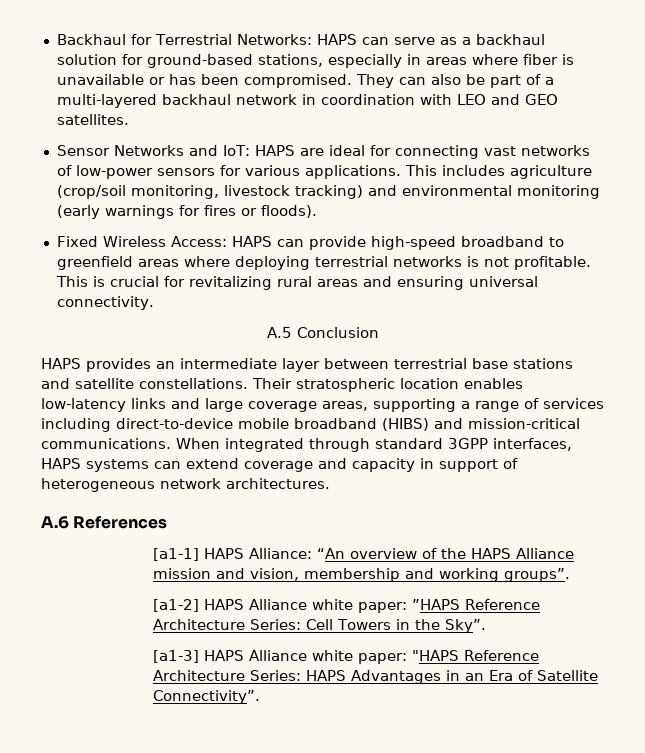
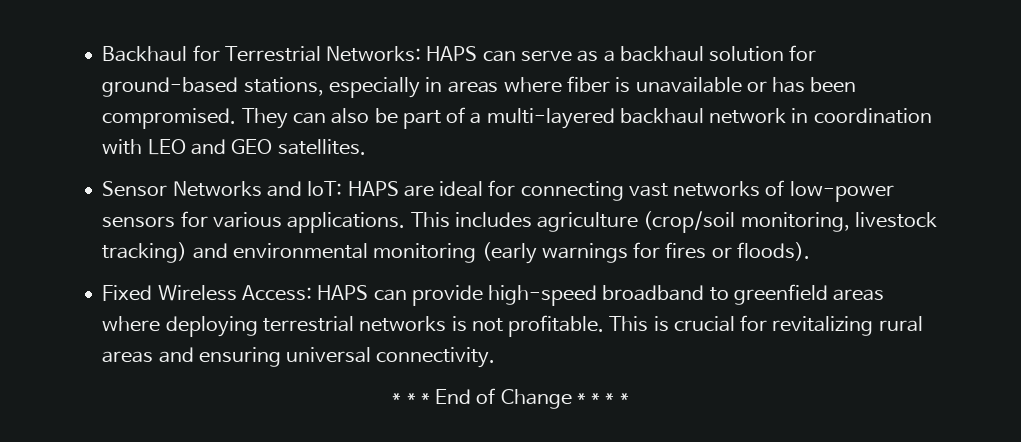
- A.5 Conclusion
- HAPS provides an intermediate layer between terrestrial base stations and satellite constellations. Their stratospheric location enables low‑latency links and large coverage areas, supporting a range of services including direct‑to‑device mobile broadband (HIBS) and mission‑critical communications. When integrated through standard 3GPP interfaces, HAPS systems can extend coverage and capacity in support of heterogeneous network architectures.
- A.6 References
- [a1-1] HAPS Alliance: “An overview of the HAPS Alliance mission and vision, membership and working groups”.
- [a1-2] HAPS Alliance white paper: ”HAPS Reference Architecture Series: Cell Towers in the Sky”.
- [a1-3] HAPS Alliance white paper: "HAPS Reference Architecture Series: HAPS Advantages in an Era of Satellite Connectivity”.
+ * * * End of Change * * * *

